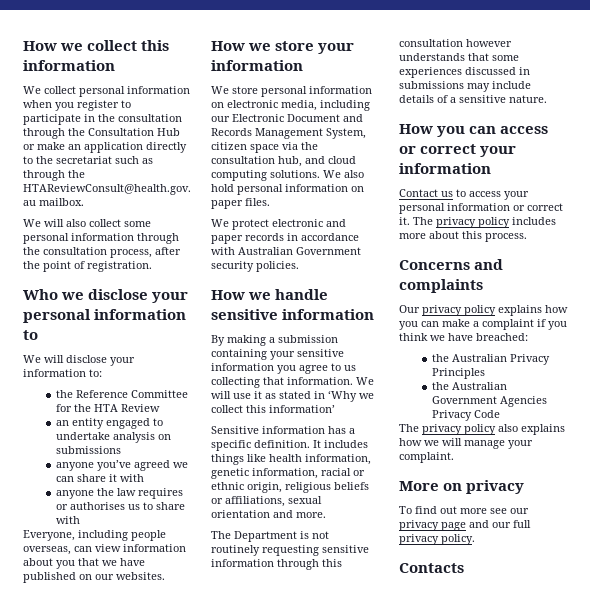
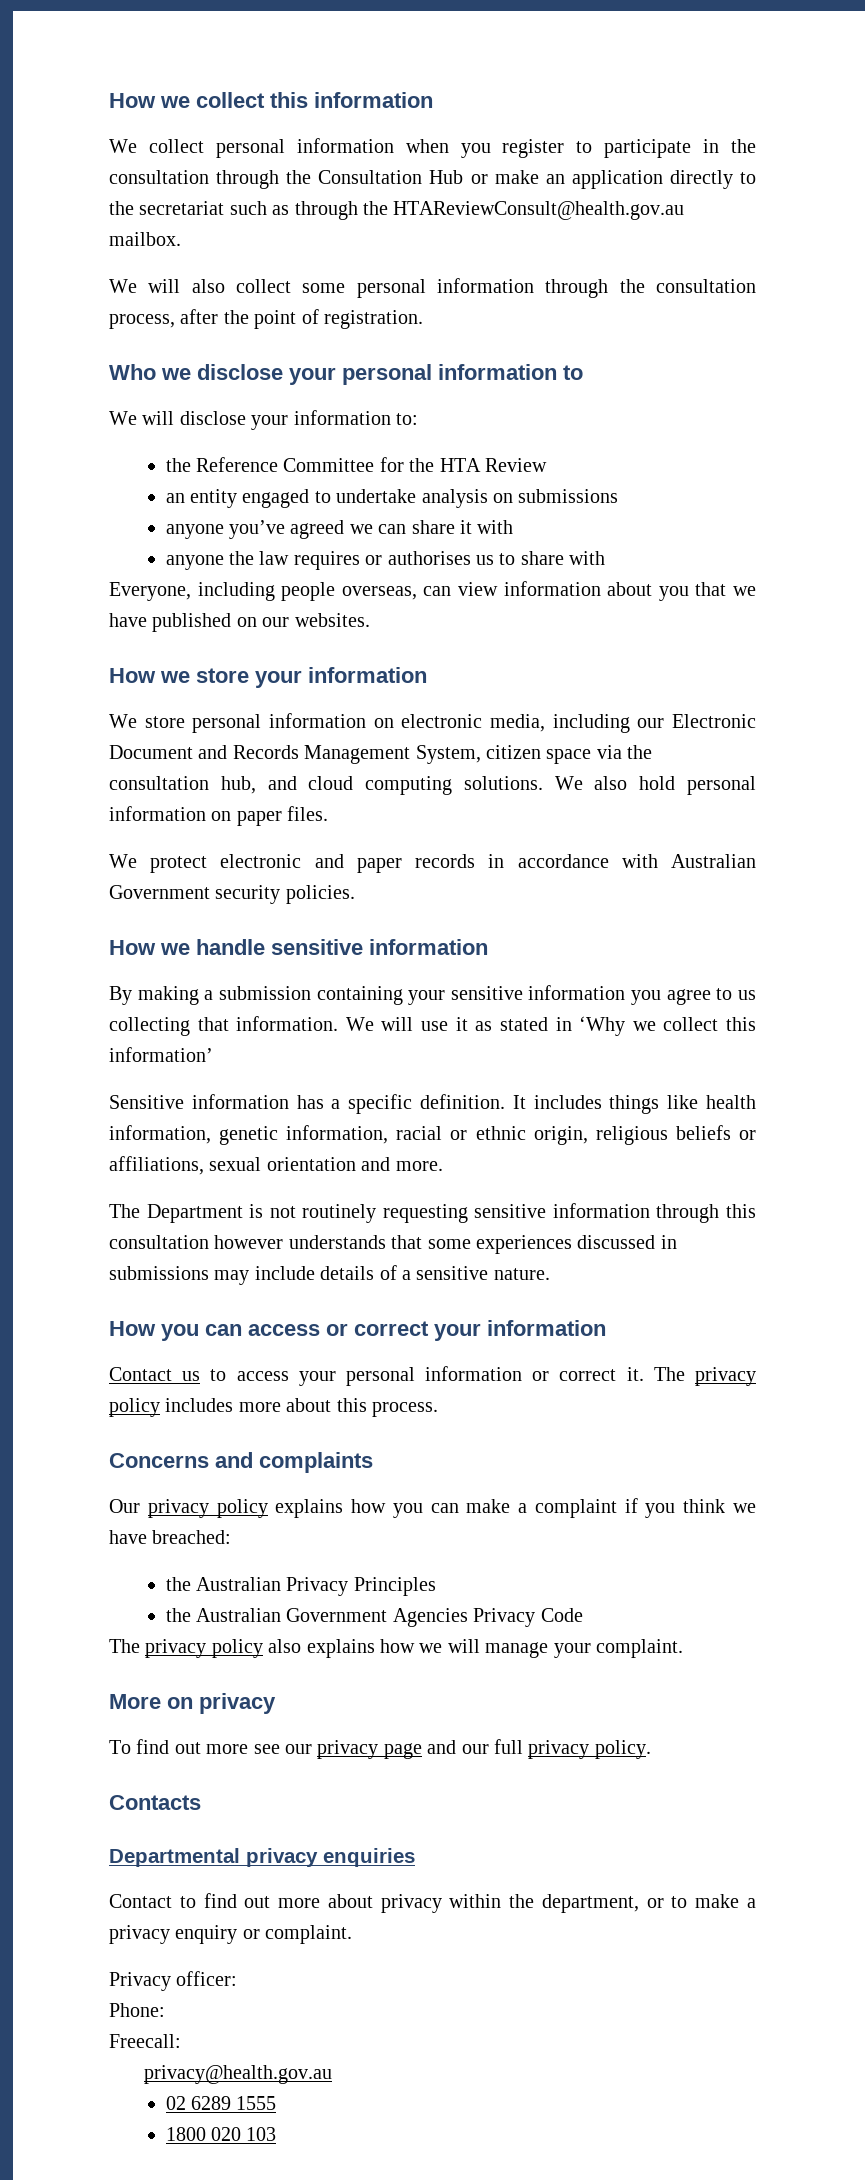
+ Departmental privacy enquiries
+ Contact to find out more about privacy within the department, or to make a privacy enquiry or complaint.
+ Privacy officer:
+ Phone:
+ Freecall:
+ privacy@health.gov.au
+ 02 6289 1555
+ 1800 020 103

